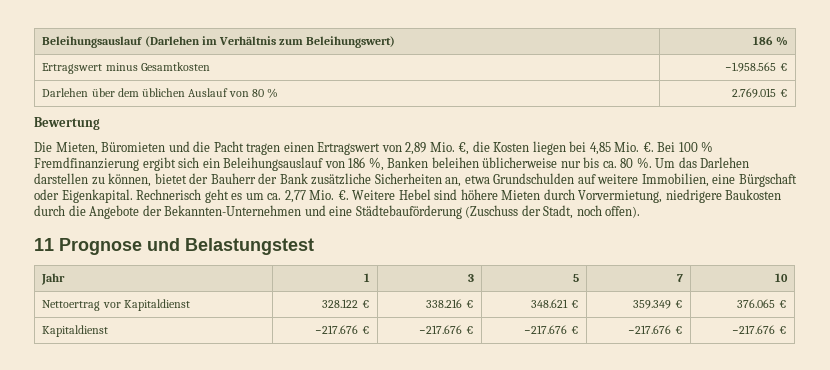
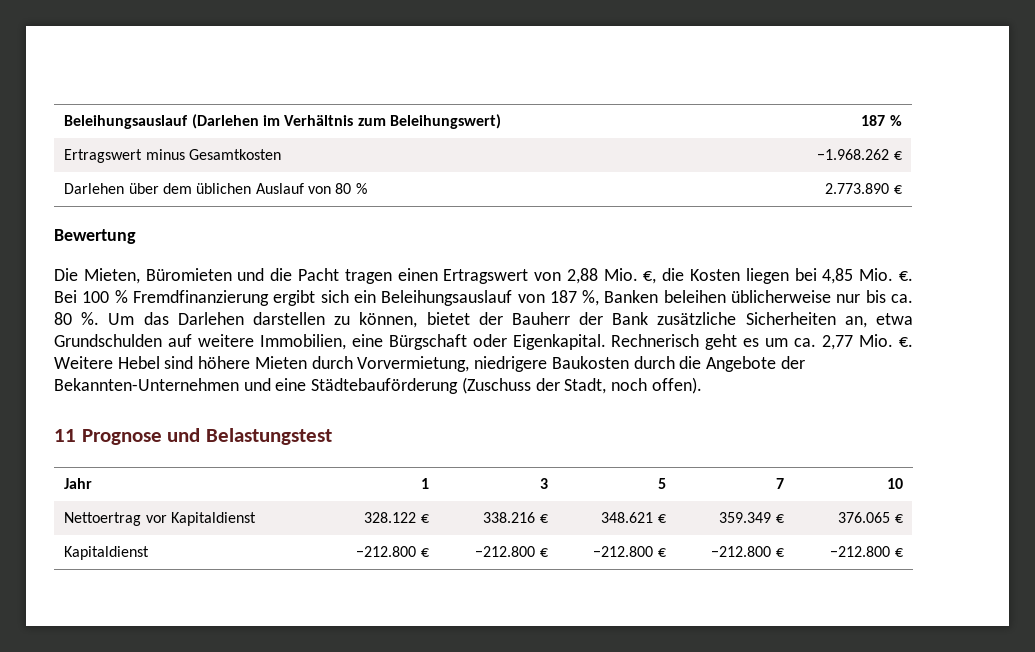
- Beleihungsauslauf (Darlehen im Verhältnis zum Beleihungswert) | 186 %
+ Beleihungsauslauf (Darlehen im Verhältnis zum Beleihungswert) | 187 %
- Ertragswert minus Gesamtkosten | −1.958.565 €
+ Ertragswert minus Gesamtkosten | −1.968.262 €
- Darlehen über dem üblichen Auslauf von 80 % | 2.769.015 €
+ Darlehen über dem üblichen Auslauf von 80 % | 2.773.890 €
- Die Mieten, Büromieten und die Pacht tragen einen Ertragswert von 2,89 Mio. €, die Kosten liegen bei 4,85 Mio. €.
+ Die Mieten, Büromieten und die Pacht tragen einen Ertragswert von 2,88 Mio. €, die Kosten liegen bei 4,85 Mio. €.
- Bei 100 % Fremdfinanzierung ergibt sich ein Beleihungsauslauf von 186 %, Banken beleihen üblicherweise nur bis ca. 80 %.
+ Bei 100 % Fremdfinanzierung ergibt sich ein Beleihungsauslauf von 187 %, Banken beleihen üblicherweise nur bis ca. 80 %.
- Kapitaldienst | −217.676 € | −217.676 € | −217.676 € | −217.676 € | −217.676 €
+ Kapitaldienst | −212.800 € | −212.800 € | −212.800 € | −212.800 € | −212.800 €

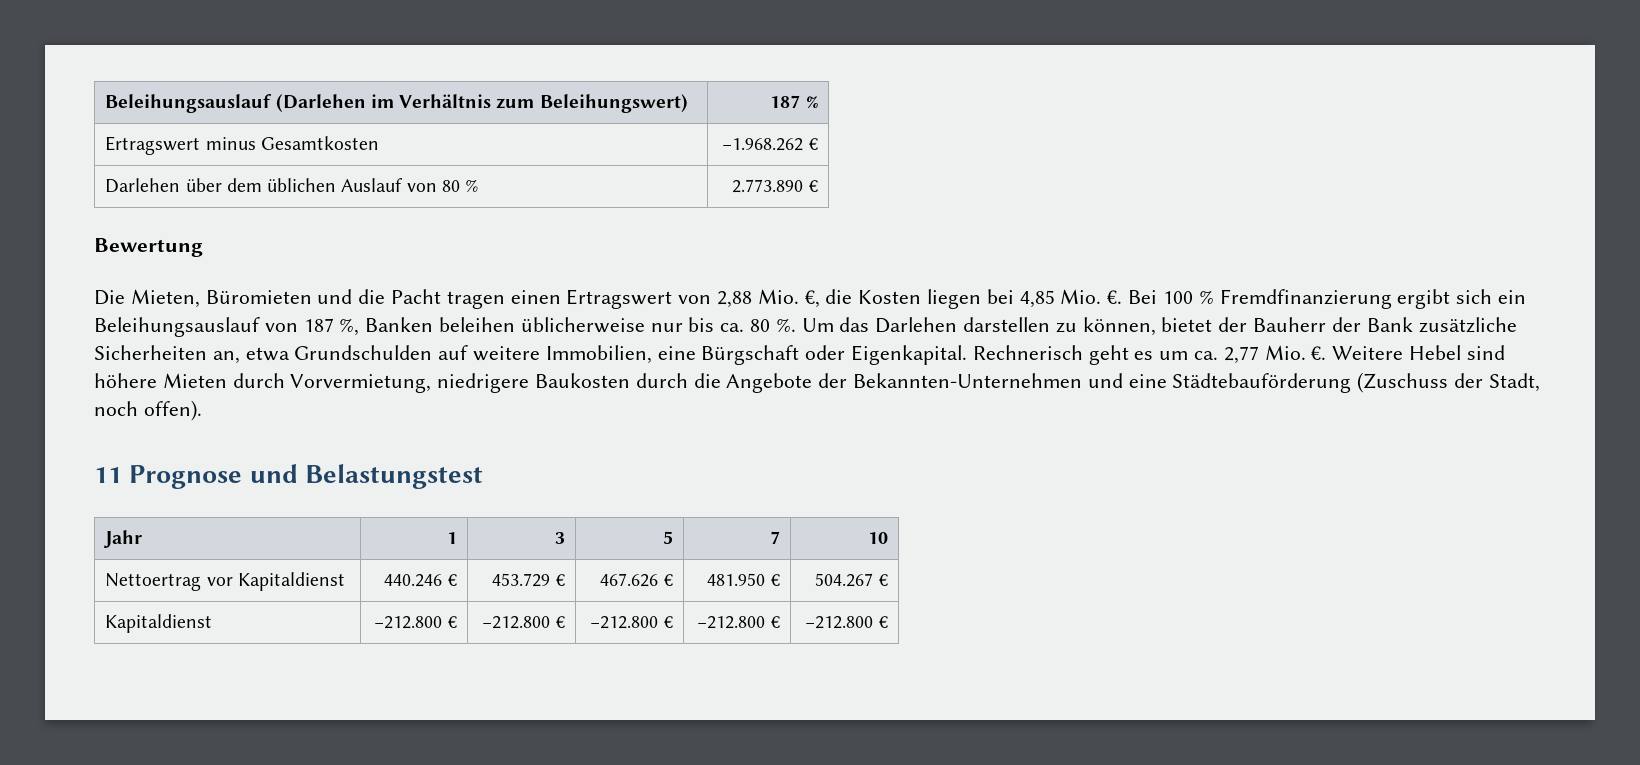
- Nettoertrag vor Kapitaldienst | 328.122 € | 338.216 € | 348.621 € | 359.349 € | 376.065 €
+ Nettoertrag vor Kapitaldienst | 440.246 € | 453.729 € | 467.626 € | 481.950 € | 504.267 €

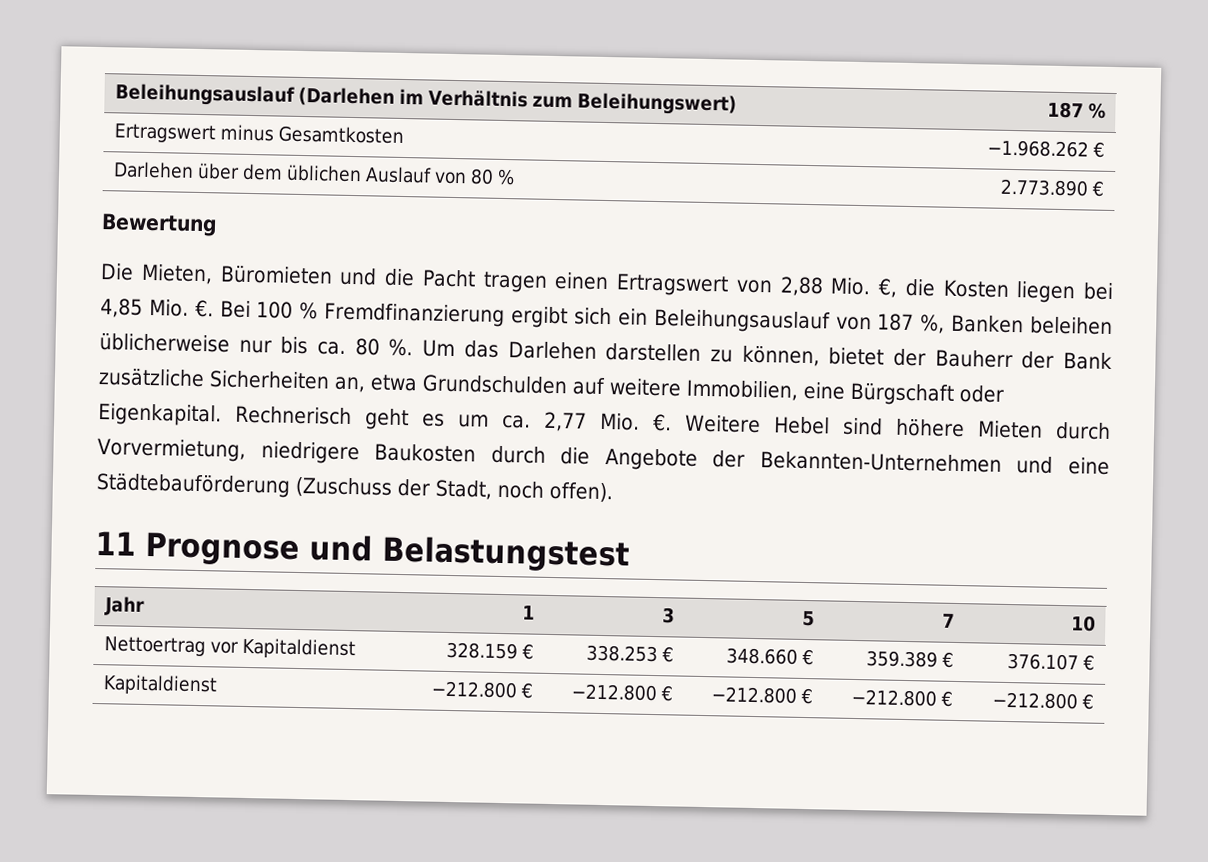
- Nettoertrag vor Kapitaldienst | 440.246 € | 453.729 € | 467.626 € | 481.950 € | 504.267 €
+ Nettoertrag vor Kapitaldienst | 328.159 € | 338.253 € | 348.660 € | 359.389 € | 376.107 €

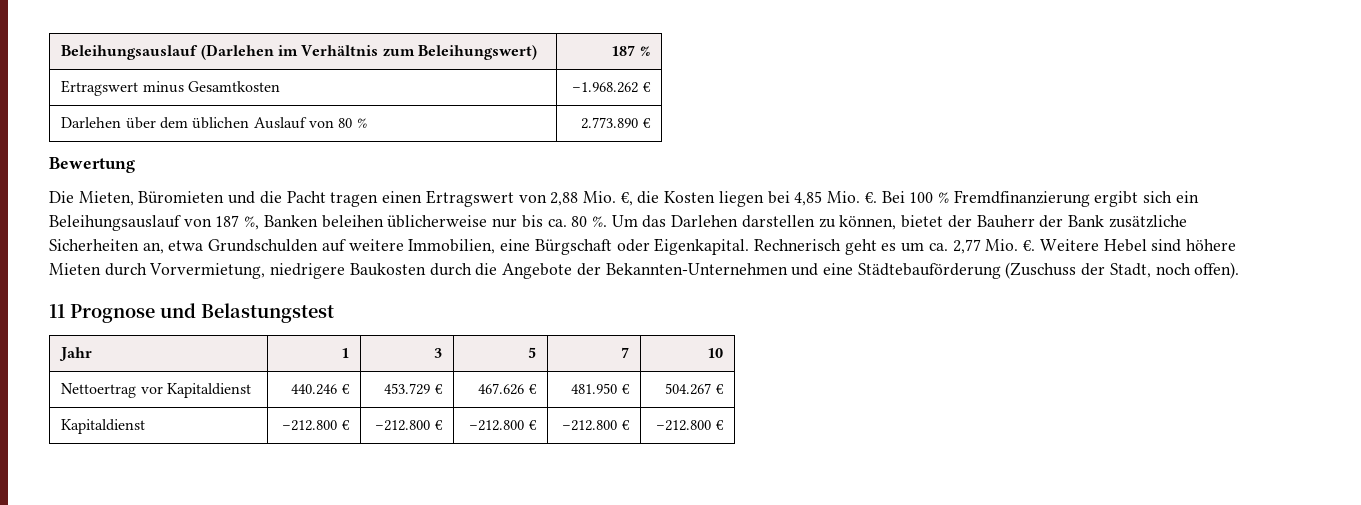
- Nettoertrag vor Kapitaldienst | 328.159 € | 338.253 € | 348.660 € | 359.389 € | 376.107 €
+ Nettoertrag vor Kapitaldienst | 440.246 € | 453.729 € | 467.626 € | 481.950 € | 504.267 €

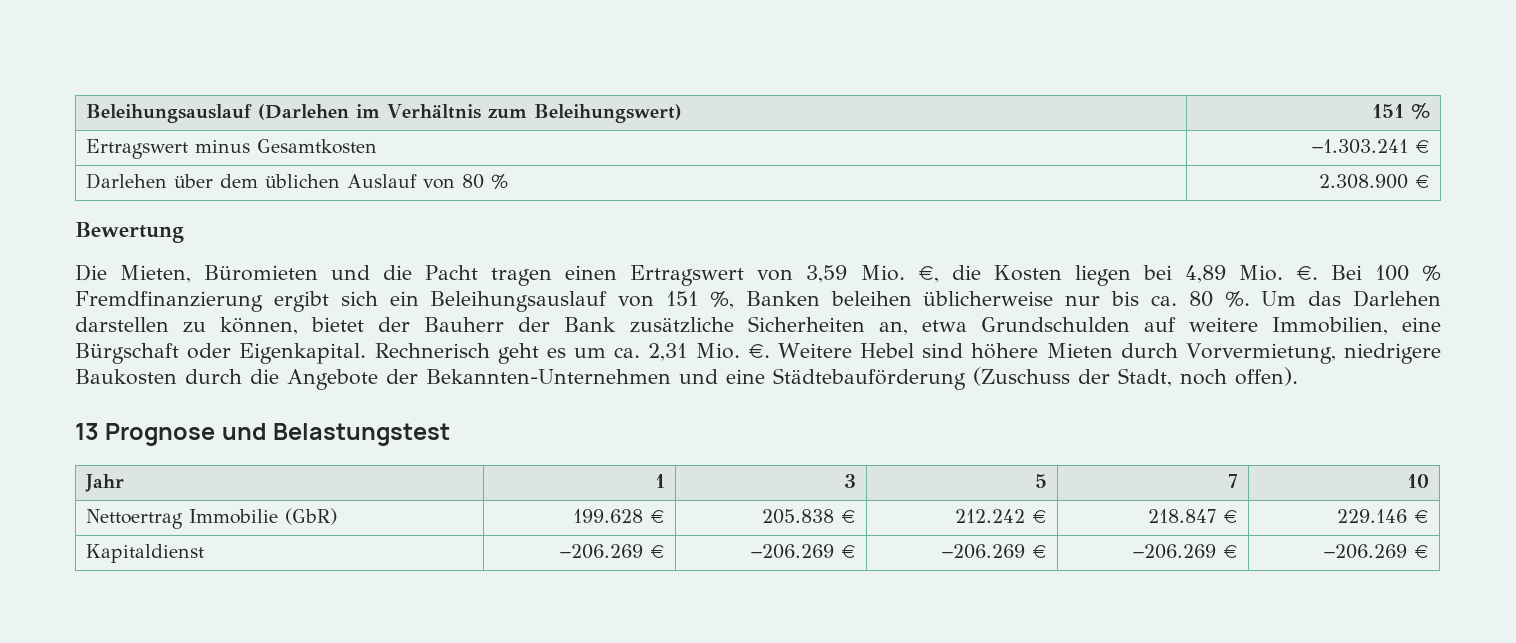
- Beleihungsauslauf (Darlehen im Verhältnis zum Beleihungswert) | 187 %
+ Beleihungsauslauf (Darlehen im Verhältnis zum Beleihungswert) | 151 %
- Ertragswert minus Gesamtkosten | −1.968.262 €
+ Ertragswert minus Gesamtkosten | −1.303.241 €
- Darlehen über dem üblichen Auslauf von 80 % | 2.773.890 €
+ Darlehen über dem üblichen Auslauf von 80 % | 2.308.900 €
- Die Mieten, Büromieten und die Pacht tragen einen Ertragswert von 2,88 Mio. €, die Kosten liegen bei 4,85 Mio. €.
+ Die Mieten, Büromieten und die Pacht tragen einen Ertragswert von 3,59 Mio. €, die Kosten liegen bei 4,89 Mio. €.
- Bei 100 % Fremdfinanzierung ergibt sich ein Beleihungsauslauf von 187 %, Banken beleihen üblicherweise nur bis ca. 80 %.
+ Bei 100 % Fremdfinanzierung ergibt sich ein Beleihungsauslauf von 151 %, Banken beleihen üblicherweise nur bis ca. 80 %.
- Rechnerisch geht es um ca. 2,77 Mio. €.
+ Rechnerisch geht es um ca. 2,31 Mio. €.
- 11 Prognose und Belastungstest
+ 13 Prognose und Belastungstest
- Nettoertrag vor Kapitaldienst | 440.246 € | 453.729 € | 467.626 € | 481.950 € | 504.267 €
+ Nettoertrag Immobilie (GbR) | 199.628 € | 205.838 € | 212.242 € | 218.847 € | 229.146 €
- Kapitaldienst | −212.800 € | −212.800 € | −212.800 € | −212.800 € | −212.800 €
+ Kapitaldienst | −206.269 € | −206.269 € | −206.269 € | −206.269 € | −206.269 €

